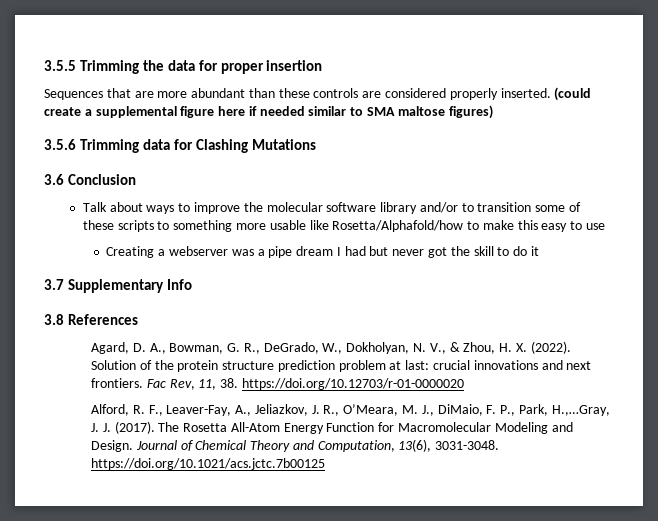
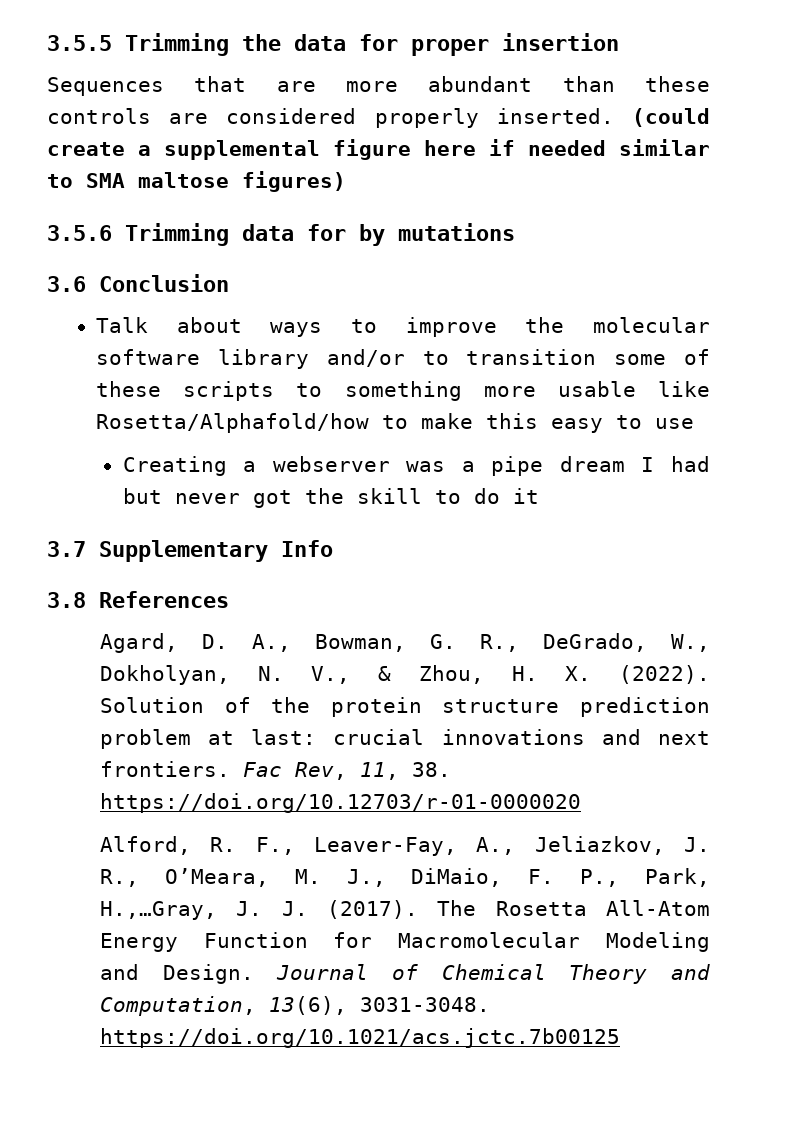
- 3.5.6 Trimming data for Clashing Mutations
+ 3.5.6 Trimming data for by mutations

